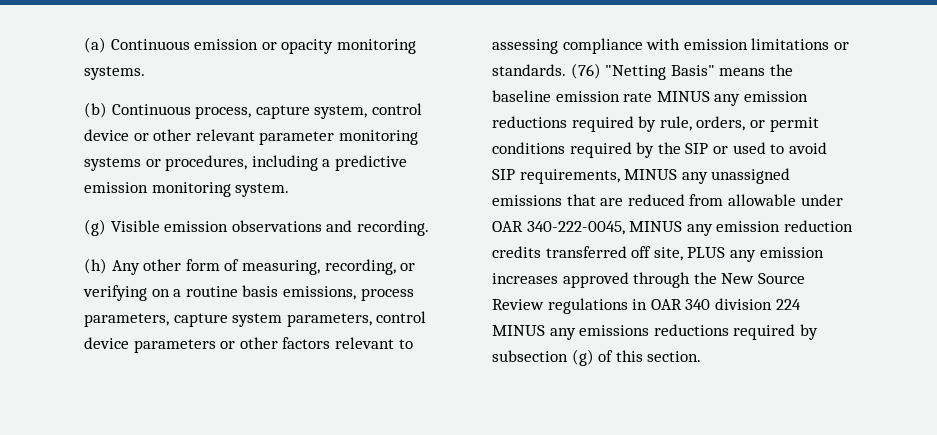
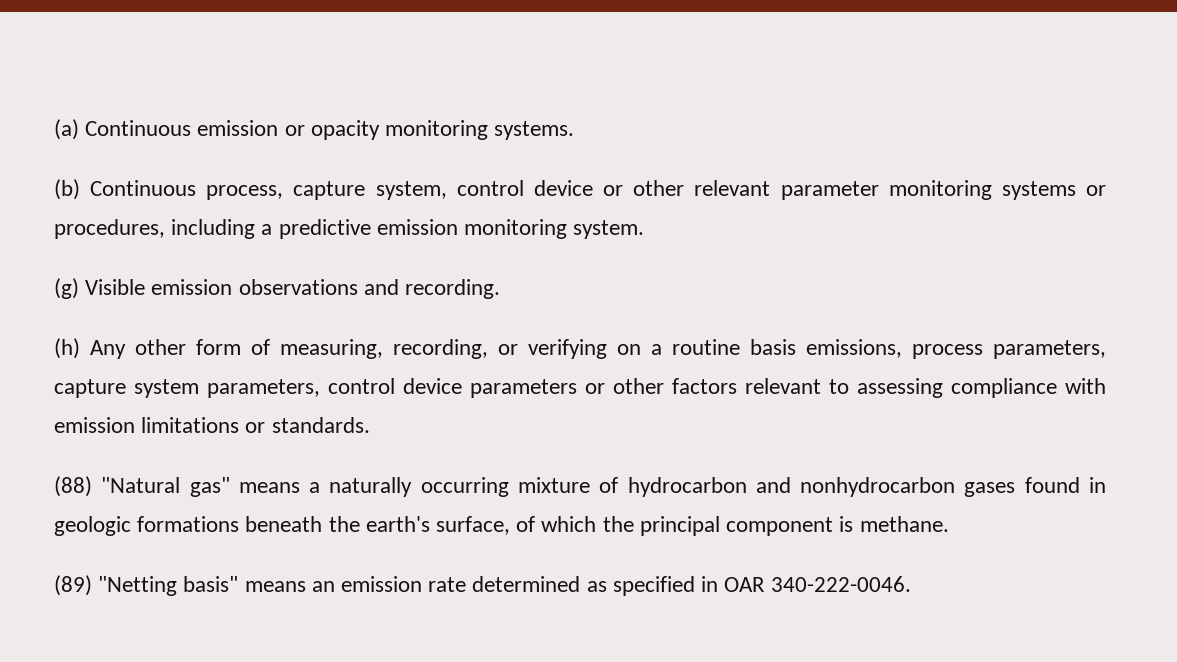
- (h) Any other form of measuring, recording, or verifying on a routine basis emissions, process parameters, capture system parameters, control device parameters or other factors relevant to assessing compliance with emission limitations or standards. (76) "Netting Basis" means the baseline emission rate MINUS any emission reductions required by rule, orders, or permit conditions required by the SIP or used to avoid SIP requirements, MINUS any unassigned emissions that are reduced from allowable under OAR 340-222-0045, MINUS any emission reduction credits transferred off site, PLUS any emission increases approved through the New Source Review regulations in OAR 340 division 224 MINUS any emissions reductions required by subsection (g) of this section.
+ (h) Any other form of measuring, recording, or verifying on a routine basis emissions, process parameters, capture system parameters, control device parameters or other factors relevant to assessing compliance with emission limitations or standards.
+ (88) "Natural gas" means a naturally occurring mixture of hydrocarbon and nonhydrocarbon gases found in geologic formations beneath the earth's surface, of which the principal component is methane.
+ (89) "Netting basis" means an emission rate determined as specified in OAR 340-222-0046.

